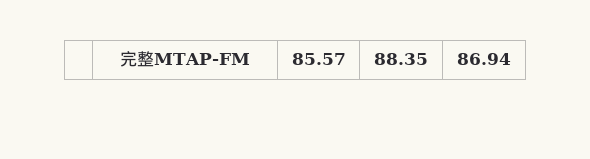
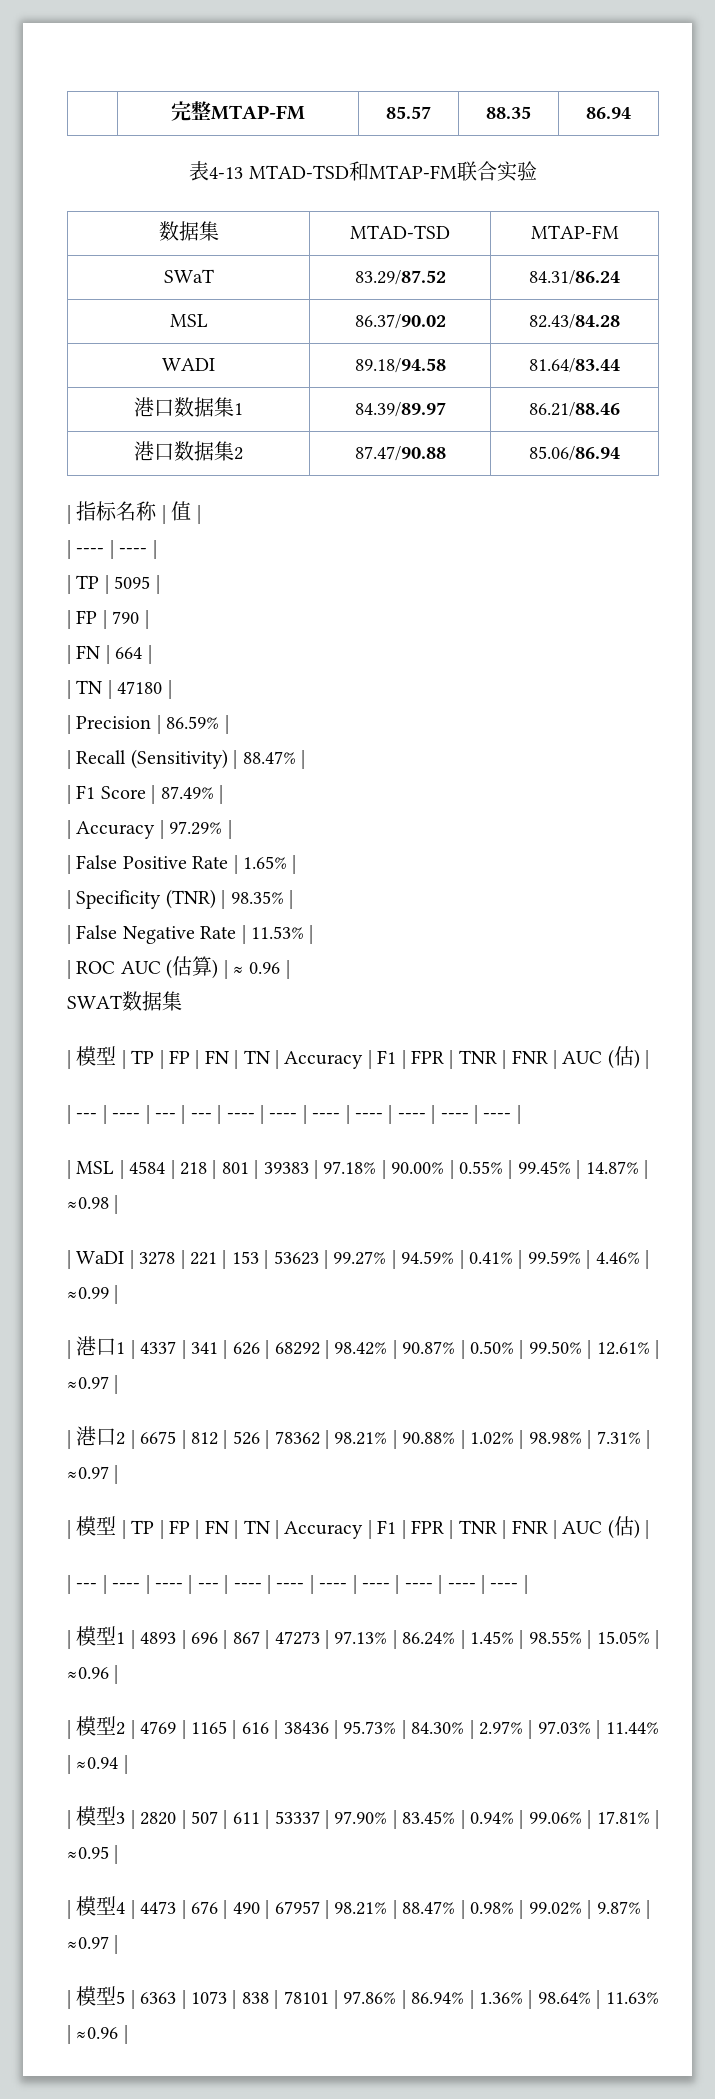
+ 表4-13 MTAD-TSD和MTAP-FM联合实验
+ 数据集 | MTAD-TSD | MTAP-FM
+ SWaT | 83.29/87.52 | 84.31/86.24
+ MSL | 86.37/90.02 | 82.43/84.28
+ WADI | 89.18/94.58 | 81.64/83.44
+ 港口数据集1 | 84.39/89.97 | 86.21/88.46
+ 港口数据集2 | 87.47/90.88 | 85.06/86.94
+ | 指标名称 | 值 |
+ | ---- | ---- |
+ | TP | 5095 |
+ | FP | 790 |
+ | FN | 664 |
+ | TN | 47180 |
+ | Precision | 86.59% |
+ | Recall (Sensitivity) | 88.47% |
+ | F1 Score | 87.49% |
+ | Accuracy | 97.29% |
+ | False Positive Rate | 1.65% |
+ | Specificity (TNR) | 98.35% |
+ | False Negative Rate | 11.53% |
+ | ROC AUC (估算) | ≈ 0.96 |
+ SWAT数据集
+ | 模型 | TP | FP | FN | TN | Accuracy | F1 | FPR | TNR | FNR | AUC (估) |
+ | --- | ---- | --- | --- | ---- | ---- | ---- | ---- | ---- | ---- | ---- |
+ | MSL | 4584 | 218 | 801 | 39383 | 97.18% | 90.00% | 0.55% | 99.45% | 14.87% | ≈0.98 |
+ | WaDI | 3278 | 221 | 153 | 53623 | 99.27% | 94.59% | 0.41% | 99.59% | 4.46% | ≈0.99 |
+ | 港口1 | 4337 | 341 | 626 | 68292 | 98.42% | 90.87% | 0.50% | 99.50% | 12.61% | ≈0.97 |
+ | 港口2 | 6675 | 812 | 526 | 78362 | 98.21% | 90.88% | 1.02% | 98.98% | 7.31% | ≈0.97 |
+ | 模型 | TP | FP | FN | TN | Accuracy | F1 | FPR | TNR | FNR | AUC (估) |
+ | --- | ---- | ---- | --- | ---- | ---- | ---- | ---- | ---- | ---- | ---- |
+ | 模型1 | 4893 | 696 | 867 | 47273 | 97.13% | 86.24% | 1.45% | 98.55% | 15.05% | ≈0.96 |
+ | 模型2 | 4769 | 1165 | 616 | 38436 | 95.73% | 84.30% | 2.97% | 97.03% | 11.44% | ≈0.94 |
+ | 模型3 | 2820 | 507 | 611 | 53337 | 97.90% | 83.45% | 0.94% | 99.06% | 17.81% | ≈0.95 |
+ | 模型4 | 4473 | 676 | 490 | 67957 | 98.21% | 88.47% | 0.98% | 99.02% | 9.87% | ≈0.97 |
+ | 模型5 | 6363 | 1073 | 838 | 78101 | 97.86% | 86.94% | 1.36% | 98.64% | 11.63% | ≈0.96 |

